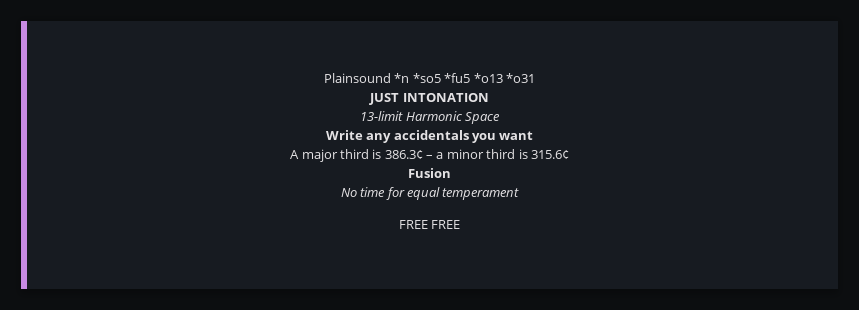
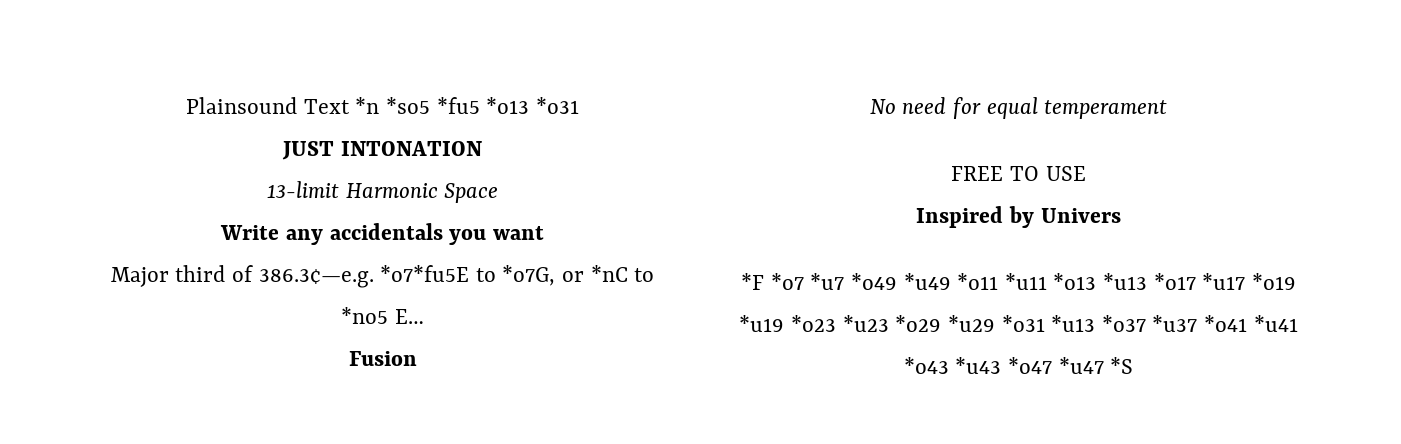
- Plainsound *n *so5 *fu5 *o13 *o31
+ Plainsound Text *n *so5 *fu5 *o13 *o31
- A major third is 386.3¢ – a minor third is 315.6¢
+ Major third of 386.3¢—e.g. *o7*fu5E to *o7G, or *nC to *no5 E…
- No time for equal temperament
+ No need for equal temperament
- FREE FREE
+ FREE TO USE
+ Inspired by Univers
+ *F *o7 *u7 *o49 *u49 *o11 *u11 *o13 *u13 *o17 *u17 *o19 *u19 *o23 *u23 *o29 *u29 *o31 *u13 *o37 *u37 *o41 *u41 *o43 *u43 *o47 *u47 *S

